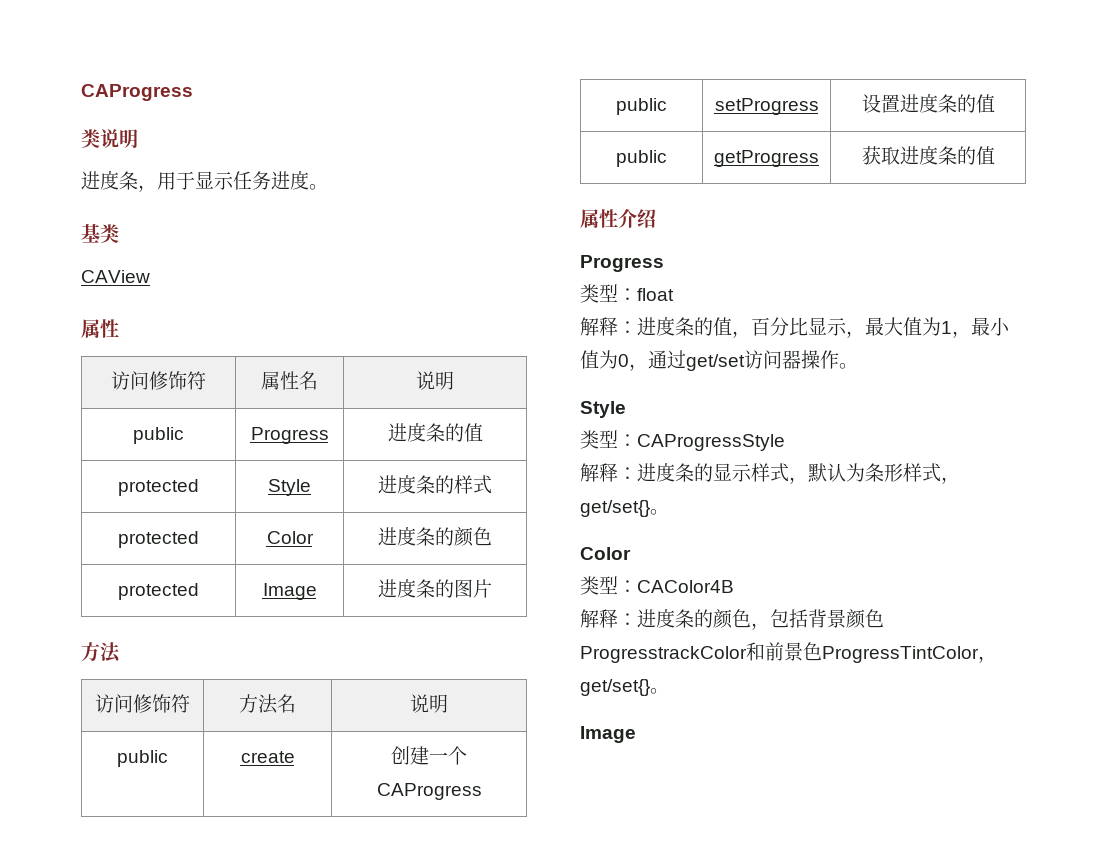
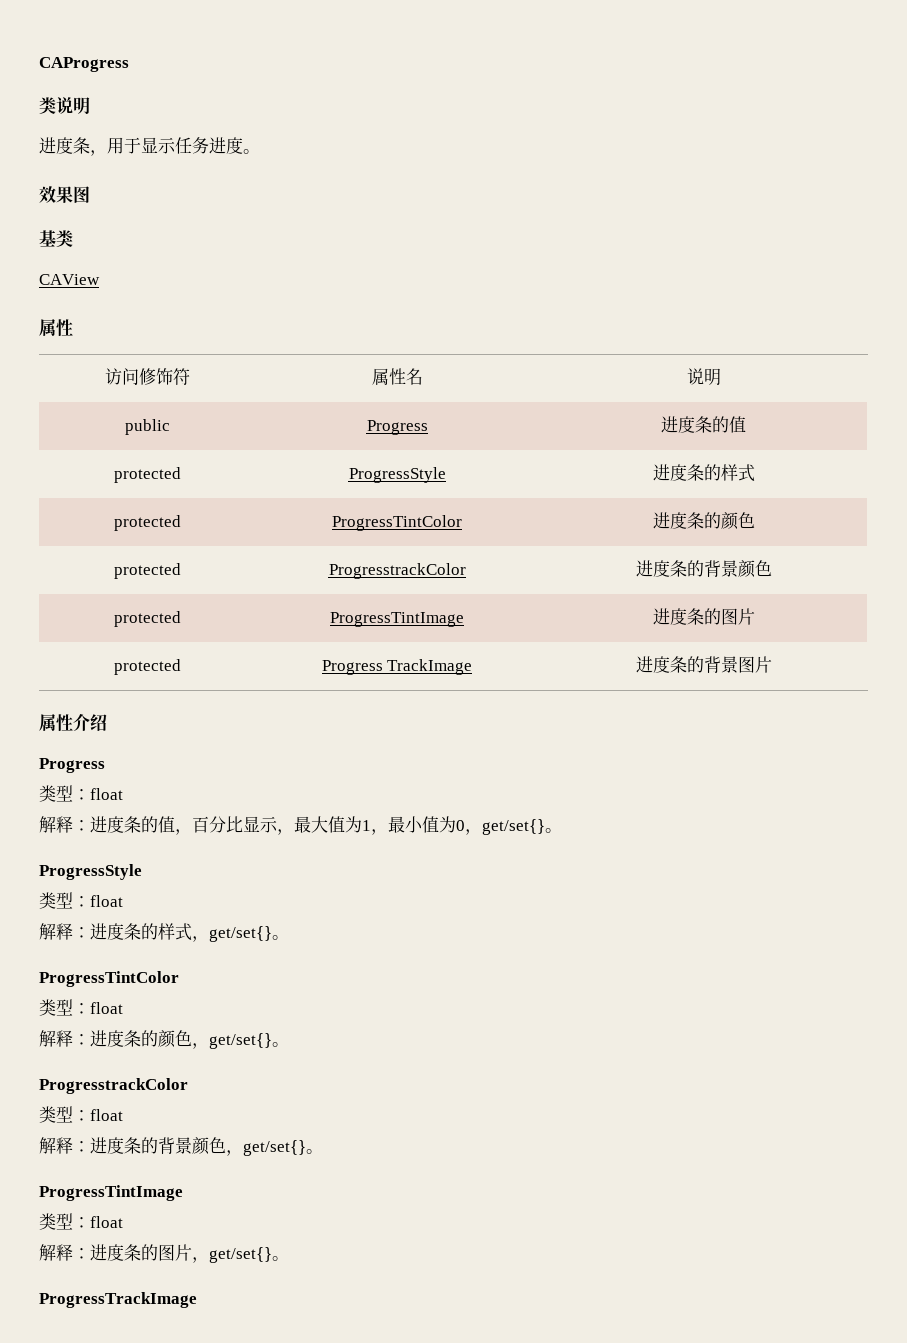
+ 效果图
- protected | Style | 进度条的样式
+ protected | ProgressStyle | 进度条的样式
- protected | Color | 进度条的颜色
+ protected | ProgressTintColor | 进度条的颜色
- protected | Image | 进度条的图片
- 方法
- 访问修饰符 | 方法名 | 说明
- public | create | 创建一个CAProgress
- public | setProgress | 设置进度条的值
- public | getProgress | 获取进度条的值
+ protected | ProgresstrackColor | 进度条的背景颜色
+ protected | ProgressTintImage | 进度条的图片
+ protected | Progress TrackImage | 进度条的背景图片
- 解释：进度条的值，百分比显示，最大值为1，最小值为0，通过get/set访问器操作。
- Style
- 类型：CAProgressStyle
- 解释：进度条的显示样式，默认为条形样式，get/set{}。
- Color
- 类型：CAColor4B
+ 解释：进度条的值，百分比显示，最大值为1，最小值为0，get/set{}。
+ ProgressStyle
+ 类型：float
+ 解释：进度条的样式，get/set{}。
+ ProgressTintColor
+ 类型：float
- 解释：进度条的颜色，包括背景颜色ProgresstrackColor和前景色ProgressTintColor，get/set{}。
- Image
+ 解释：进度条的颜色，get/set{}。
+ ProgresstrackColor
+ 类型：float
+ 解释：进度条的背景颜色，get/set{}。
+ ProgressTintImage
+ 类型：float
+ 解释：进度条的图片，get/set{}。
+ ProgressTrackImage

